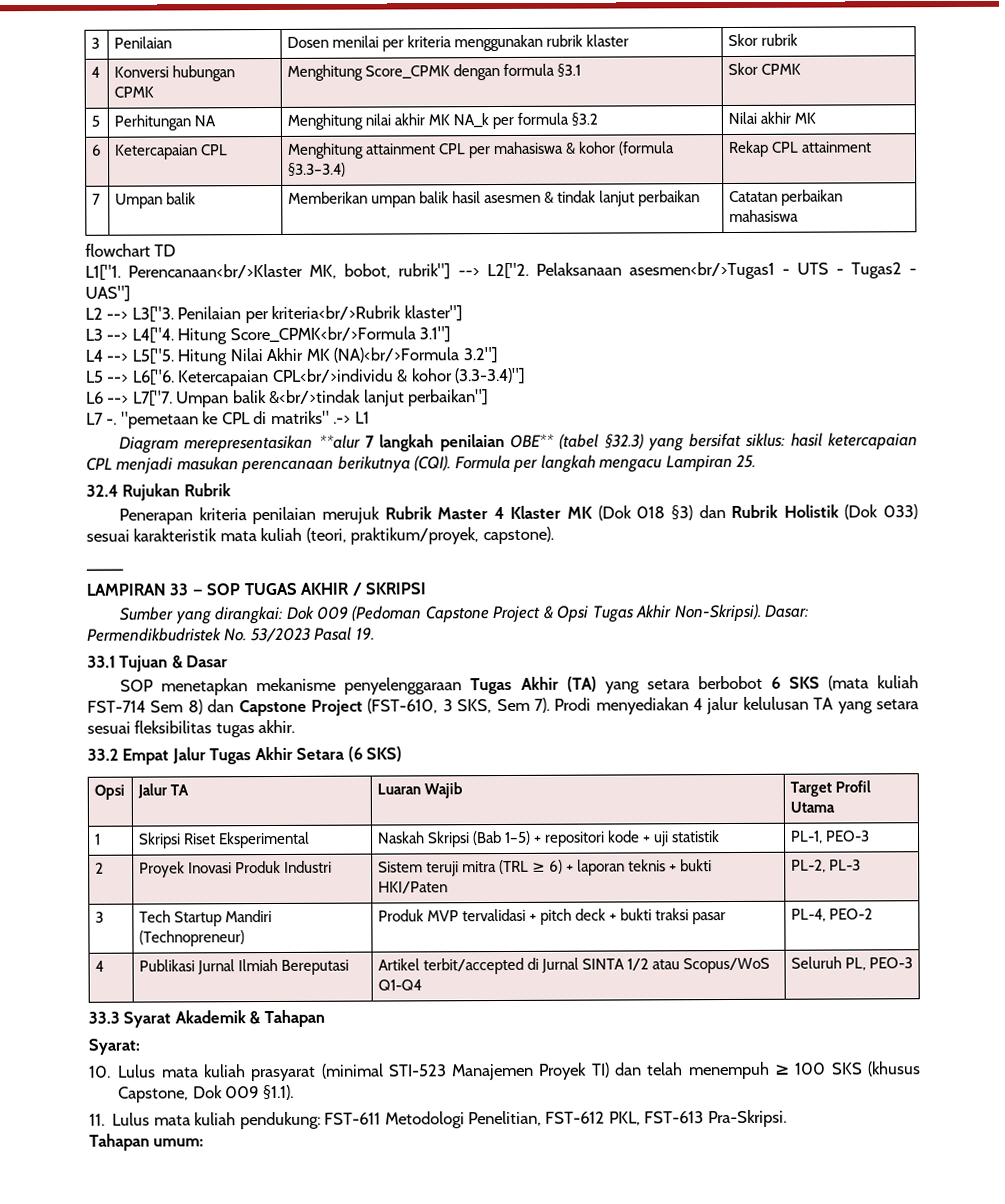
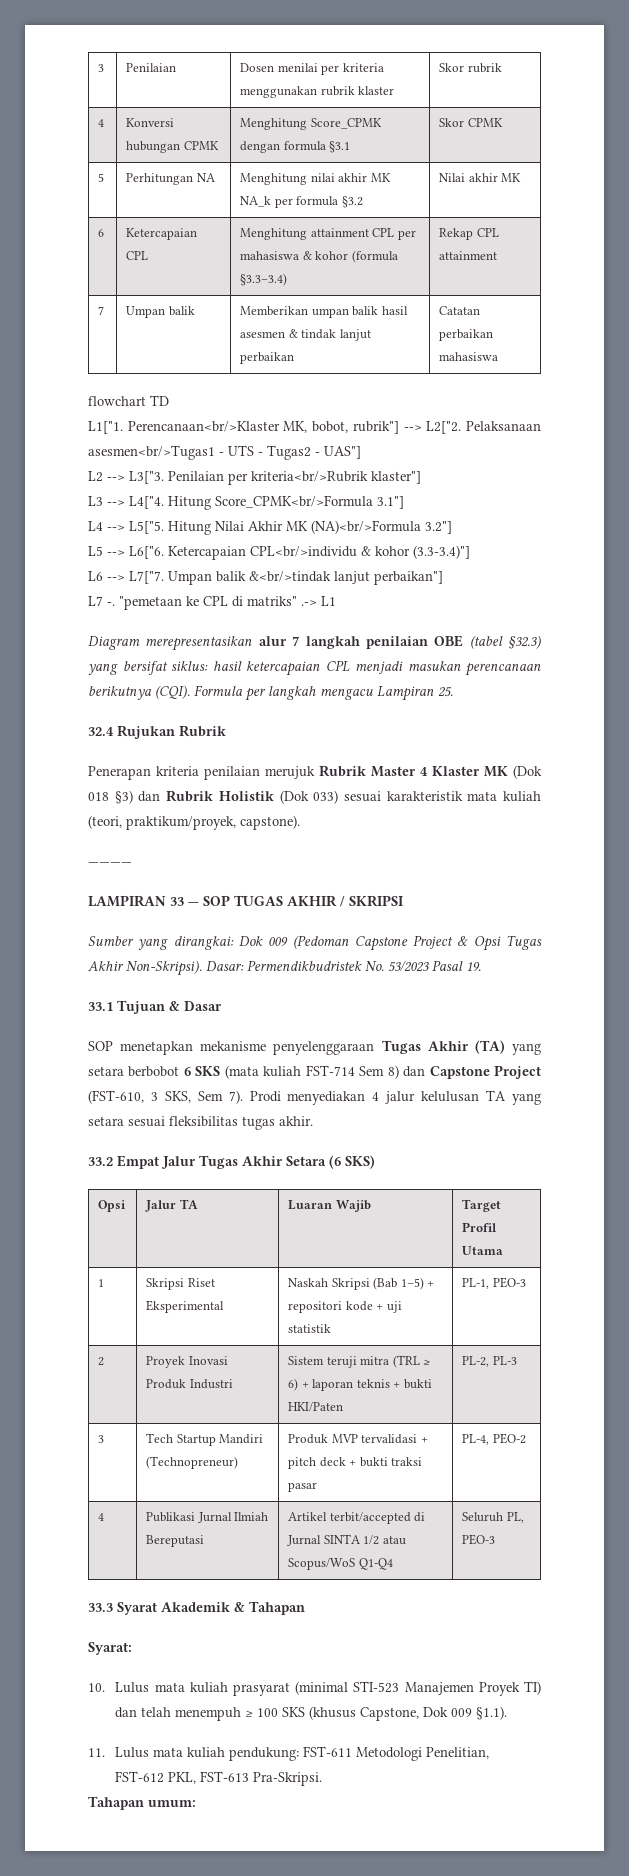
- Diagram merepresentasikan **alur 7 langkah penilaian OBE** (tabel §32.3) yang bersifat siklus: hasil ketercapaian CPL menjadi masukan perencanaan berikutnya (CQI).
+ Diagram merepresentasikan alur 7 langkah penilaian OBE (tabel §32.3) yang bersifat siklus: hasil ketercapaian CPL menjadi masukan perencanaan berikutnya (CQI).
- ____
+ ————

